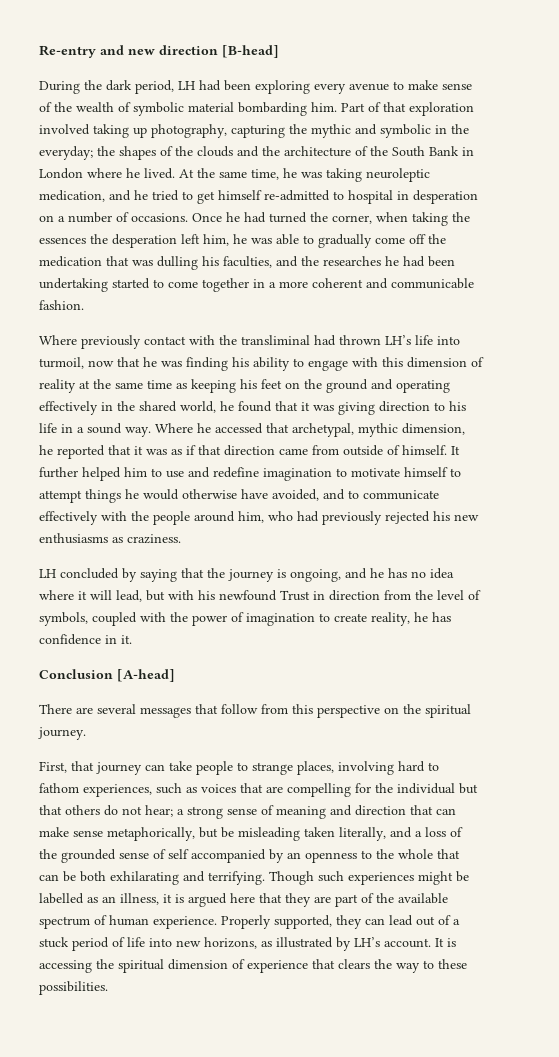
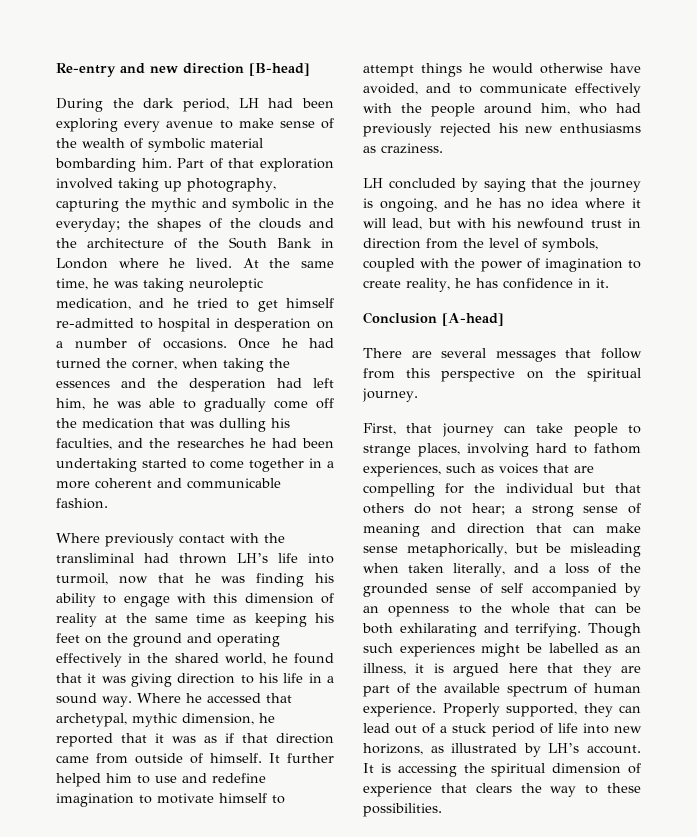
- Once he had turned the corner, when taking the essences the desperation left him, he was able to gradually come off the medication that was dulling his faculties, and the researches he had been undertaking started to come together in a more coherent and communicable fashion.
+ Once he had turned the corner, when taking the essences and the desperation had left him, he was able to gradually come off the medication that was dulling his faculties, and the researches he had been undertaking started to come together in a more coherent and communicable fashion.
- LH concluded by saying that the journey is ongoing, and he has no idea where it will lead, but with his newfound Trust in direction from the level of symbols, coupled with the power of imagination to create reality, he has confidence in it.
+ LH concluded by saying that the journey is ongoing, and he has no idea where it will lead, but with his newfound trust in direction from the level of symbols, coupled with the power of imagination to create reality, he has confidence in it.
- a strong sense of meaning and direction that can make sense metaphorically, but be misleading taken literally, and a loss of the grounded sense of self accompanied by an openness to the whole that can be both exhilarating and terrifying.
+ a strong sense of meaning and direction that can make sense metaphorically, but be misleading when taken literally, and a loss of the grounded sense of self accompanied by an openness to the whole that can be both exhilarating and terrifying.

